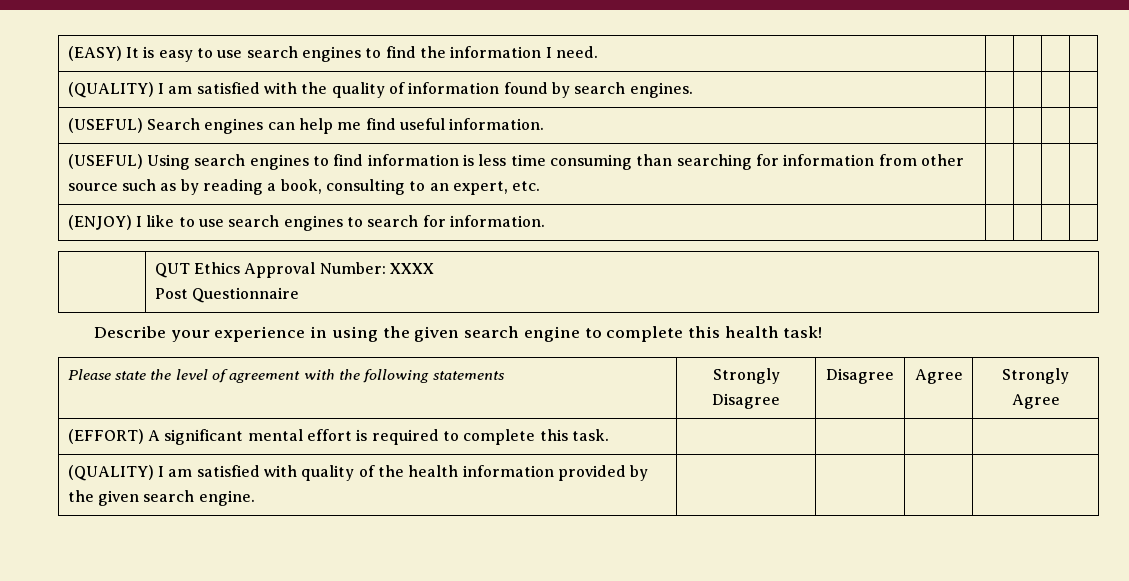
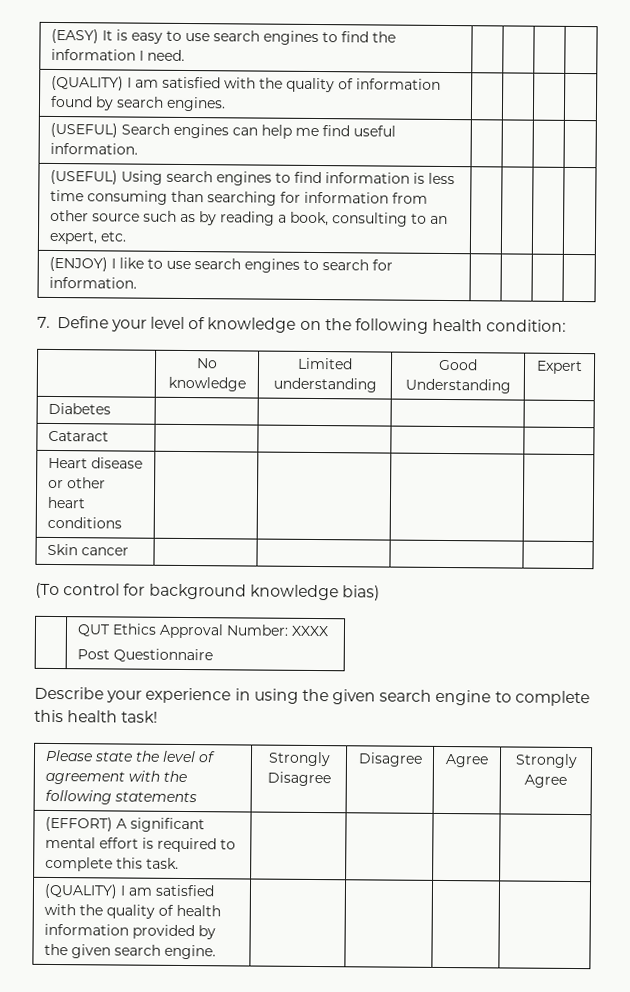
+ 7. Define your level of knowledge on the following health condition:
+ | No knowledge | Limited understanding | Good Understanding | Expert
+ Diabetes | | | |
+ Cataract | | | |
+ Heart disease or other heart conditions | | | |
+ Skin cancer | | | |
+ (To control for background knowledge bias)
- (QUALITY) I am satisfied with quality of the health information provided by the given search engine. | | | |
+ (QUALITY) I am satisfied with the quality of health information provided by the given search engine. | | | |

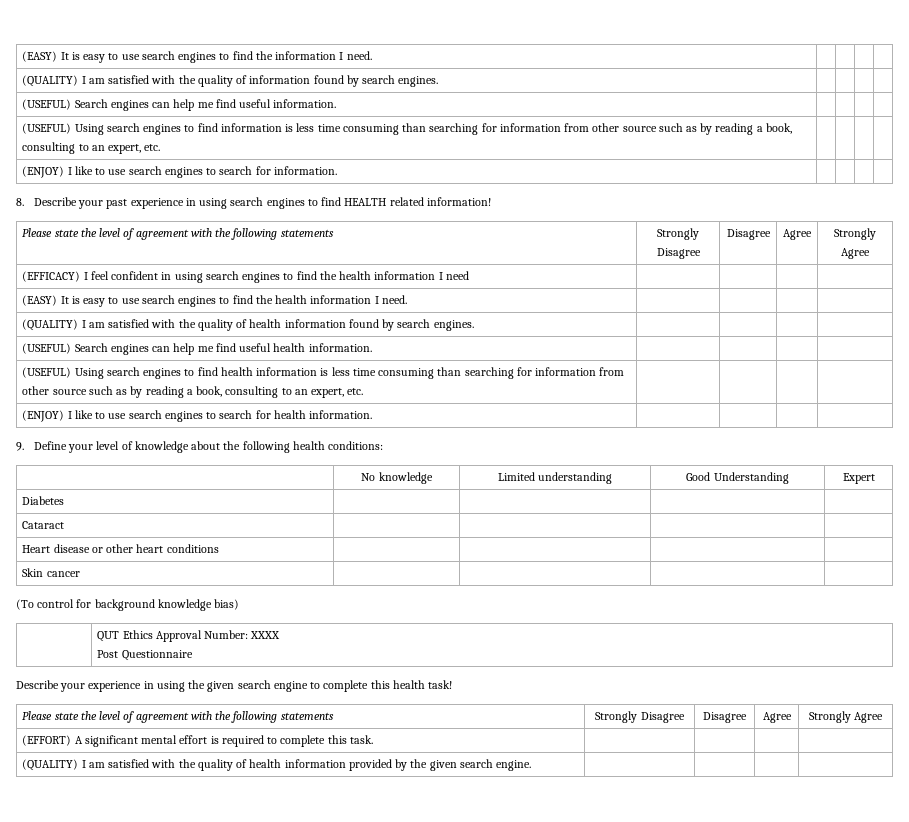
- 7. Define your level of knowledge on the following health condition:
+ 8. Describe your past experience in using search engines to find HEALTH related information!
+ Please state the level of agreement with the following statements | Strongly Disagree | Disagree | Agree | Strongly Agree
+ (EFFICACY) I feel confident in using search engines to find the health information I need | | | |
+ (EASY) It is easy to use search engines to find the health information I need. | | | |
+ (QUALITY) I am satisfied with the quality of health information found by search engines. | | | |
+ (USEFUL) Search engines can help me find useful health information. | | | |
+ (USEFUL) Using search engines to find health information is less time consuming than searching for information from other source such as by reading a book, consulting to an expert, etc. | | | |
+ (ENJOY) I like to use search engines to search for health information. | | | |
+ 9. Define your level of knowledge about the following health conditions:

